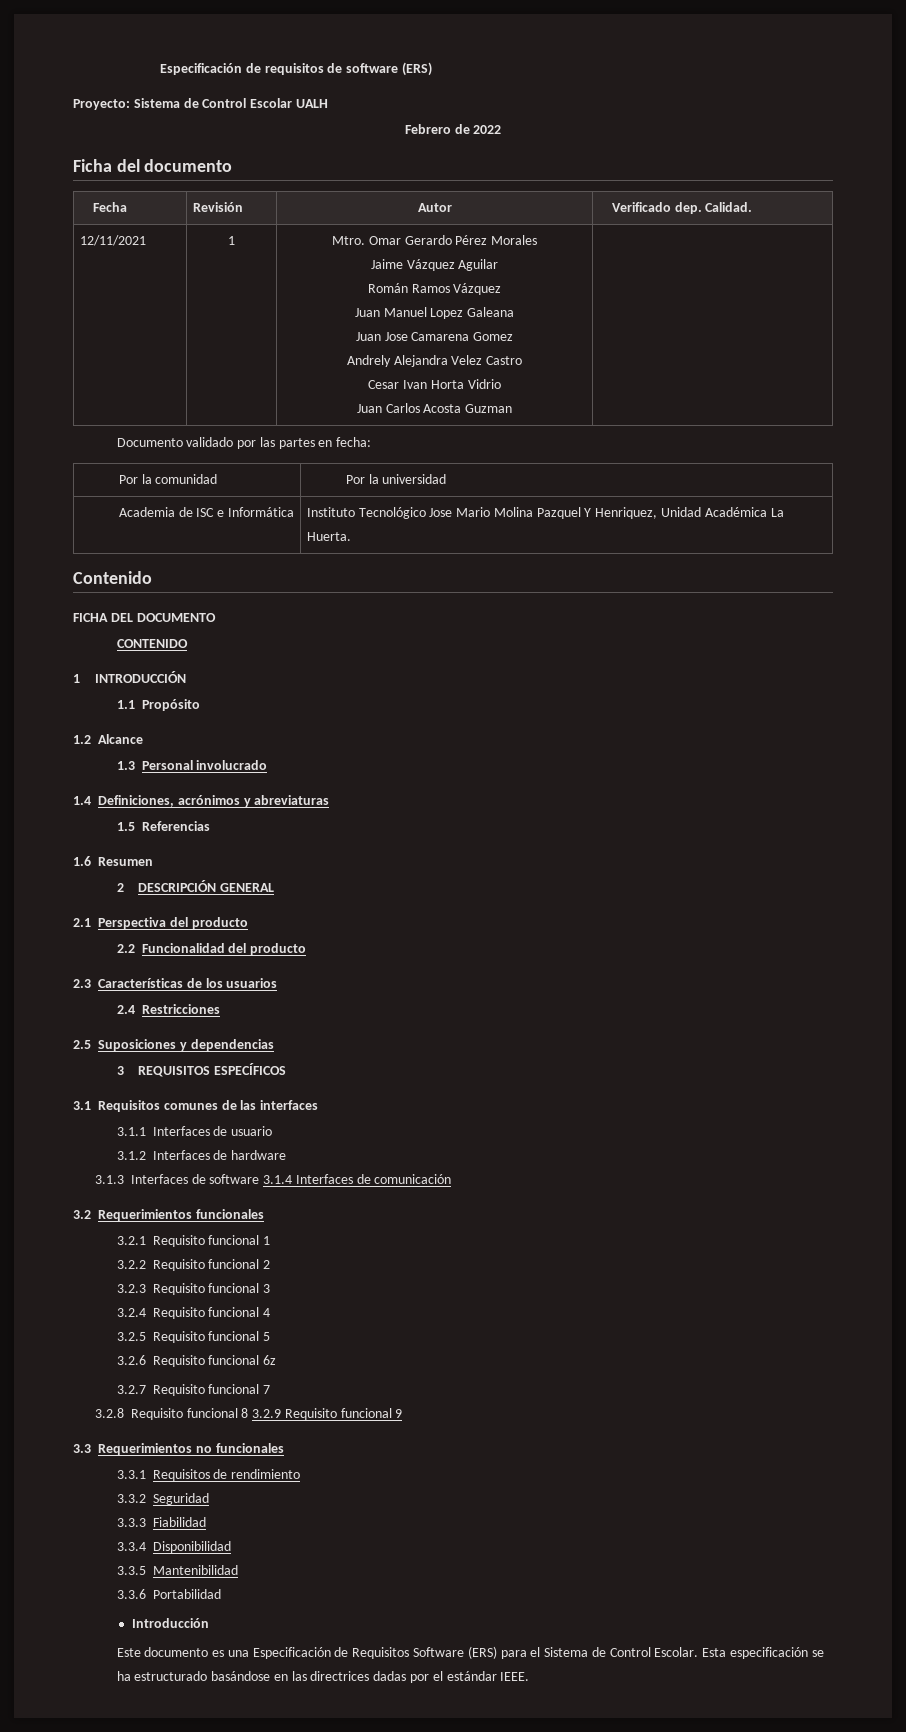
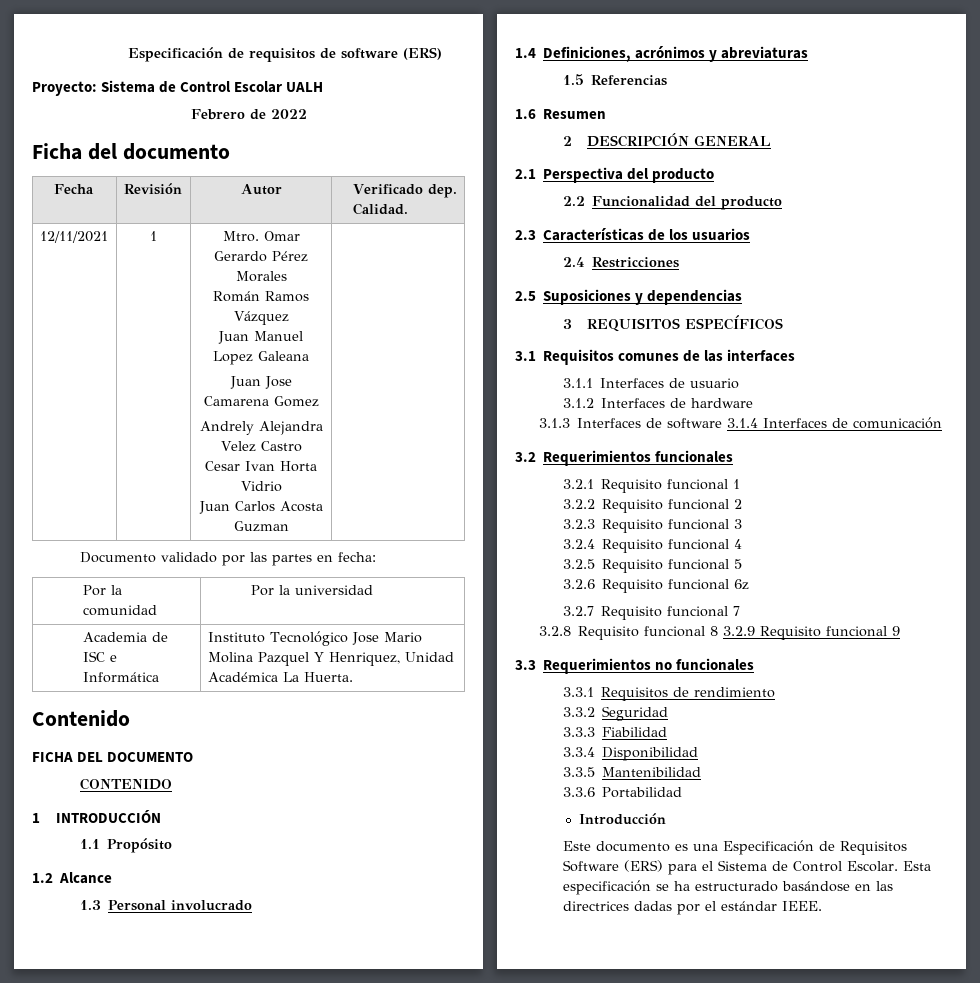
  12/11/2021 | 1 | Mtro. Omar Gerardo Pérez Morales
- Jaime Vázquez Aguilar

